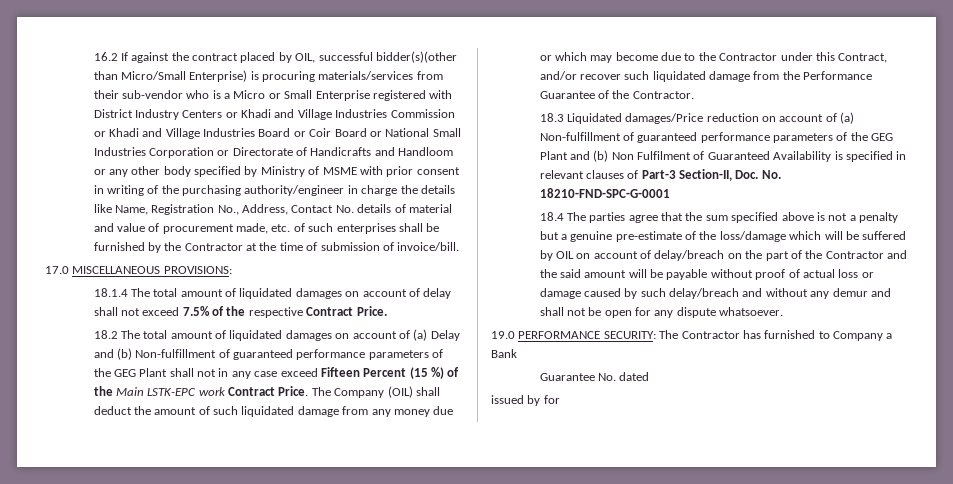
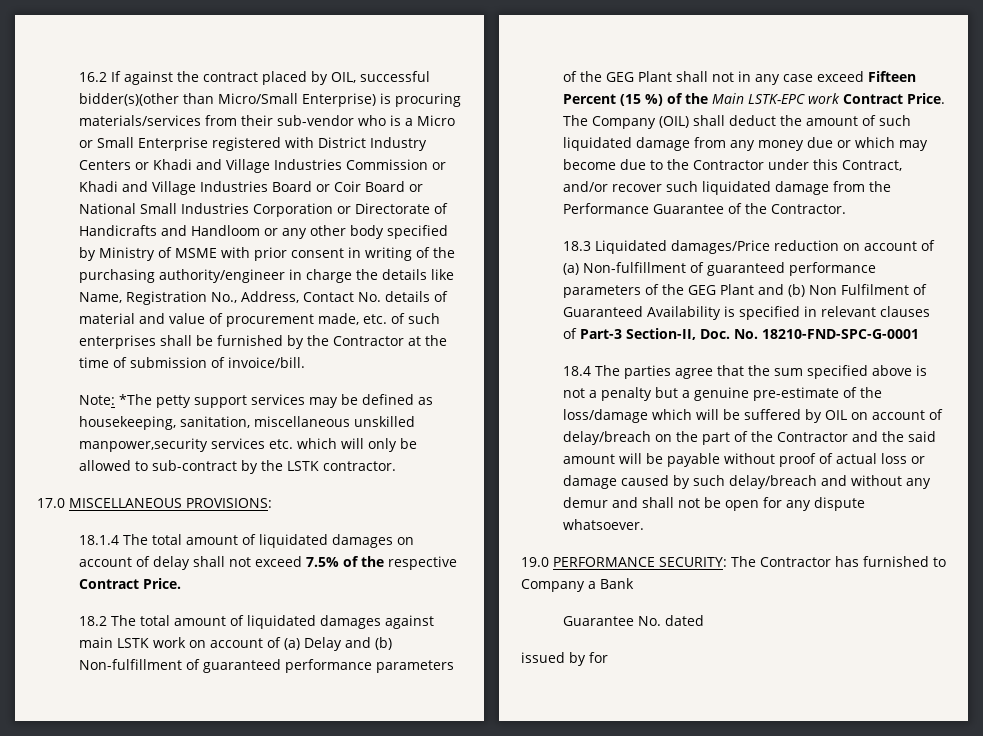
+ Note: *The petty support services may be defined as housekeeping, sanitation, miscellaneous unskilled manpower,security services etc. which will only be allowed to sub-contract by the LSTK contractor.
- 18.2 The total amount of liquidated damages on account of (a) Delay and (b) Non-fulfillment of guaranteed performance parameters of the GEG Plant shall not in any case exceed Fifteen Percent (15 %) of the Main LSTK-EPC work Contract Price.
+ 18.2 The total amount of liquidated damages against main LSTK work on account of (a) Delay and (b) Non-fulfillment of guaranteed performance parameters of the GEG Plant shall not in any case exceed Fifteen Percent (15 %) of the Main LSTK-EPC work Contract Price.

